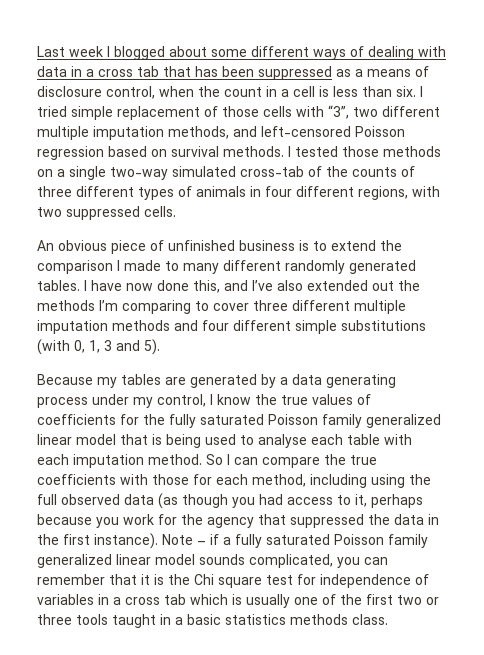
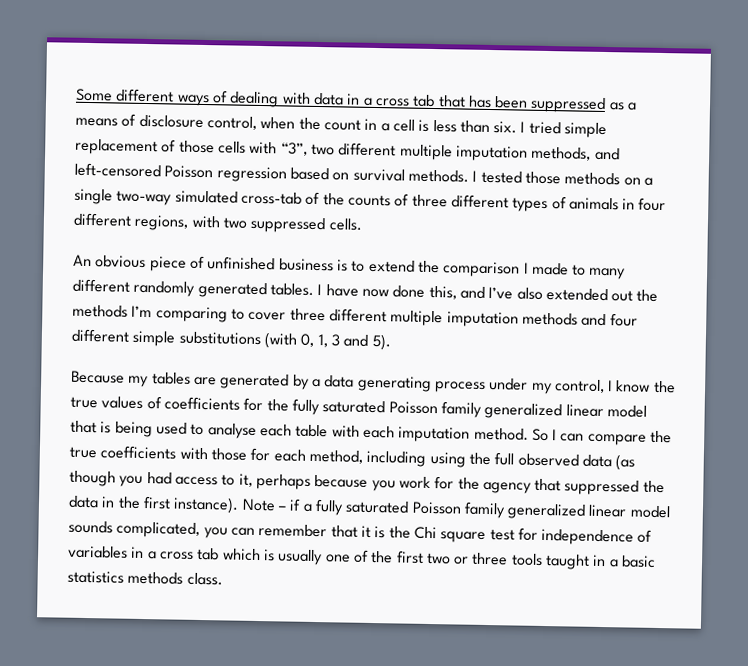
- Last week I blogged about some different ways of dealing with data in a cross tab that has been suppressed as a means of disclosure control, when the count in a cell is less than six.
+ Some different ways of dealing with data in a cross tab that has been suppressed as a means of disclosure control, when the count in a cell is less than six.

